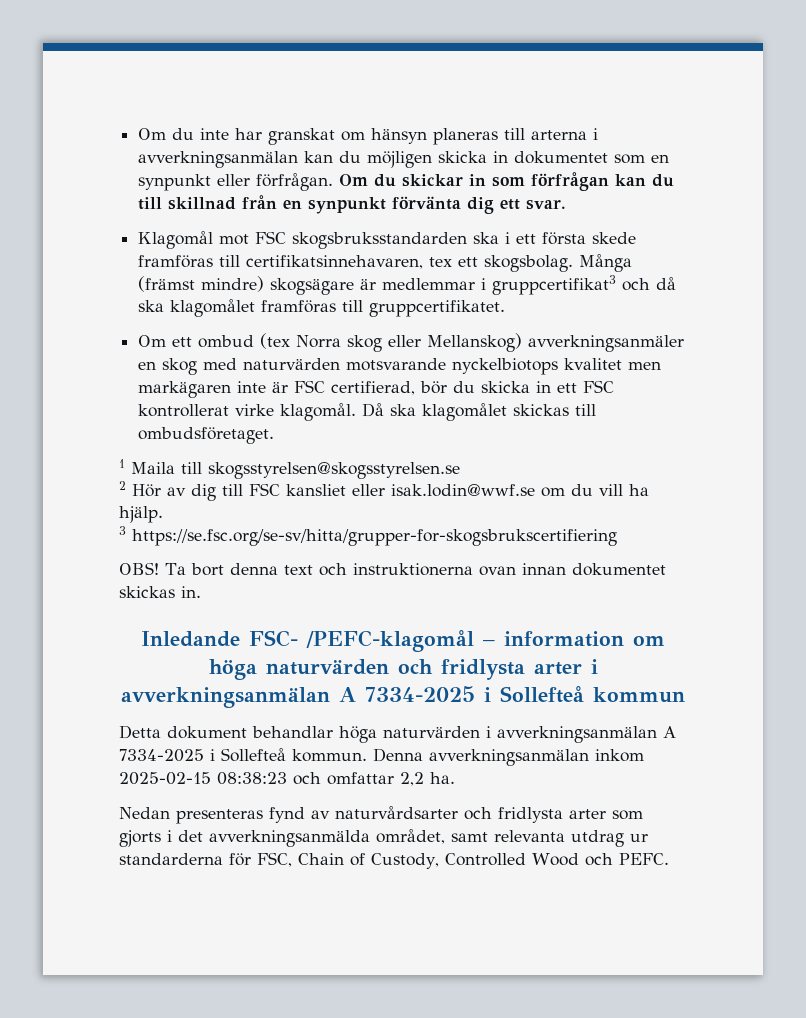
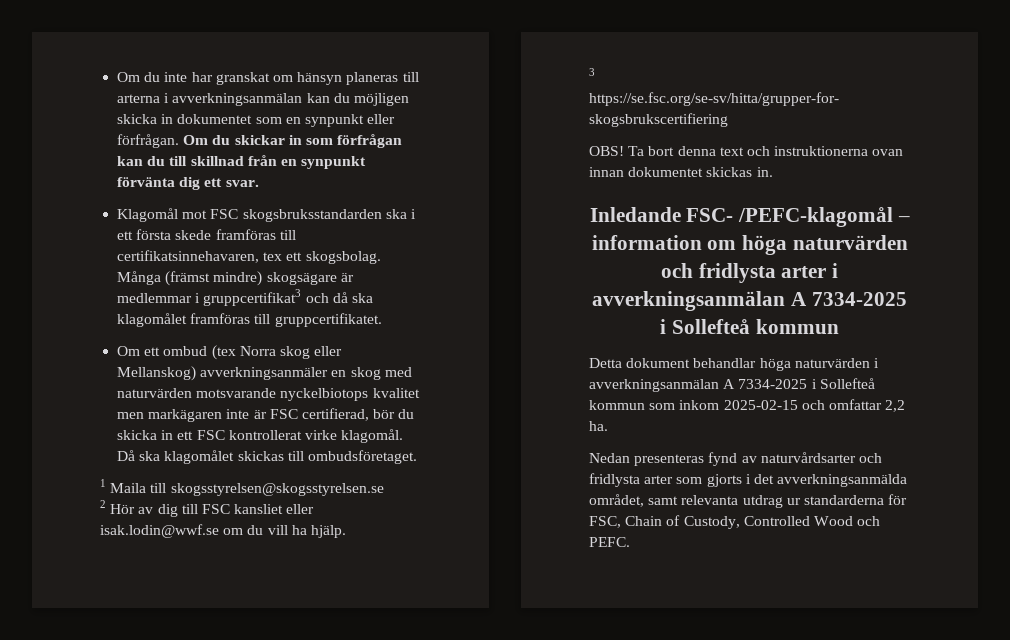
- Detta dokument behandlar höga naturvärden i avverkningsanmälan A 7334-2025 i Sollefteå kommun. Denna avverkningsanmälan inkom 2025-02-15 08:38:23 och omfattar 2,2 ha.
+ Detta dokument behandlar höga naturvärden i avverkningsanmälan A 7334-2025 i Sollefteå kommun som inkom 2025-02-15 och omfattar 2,2 ha.

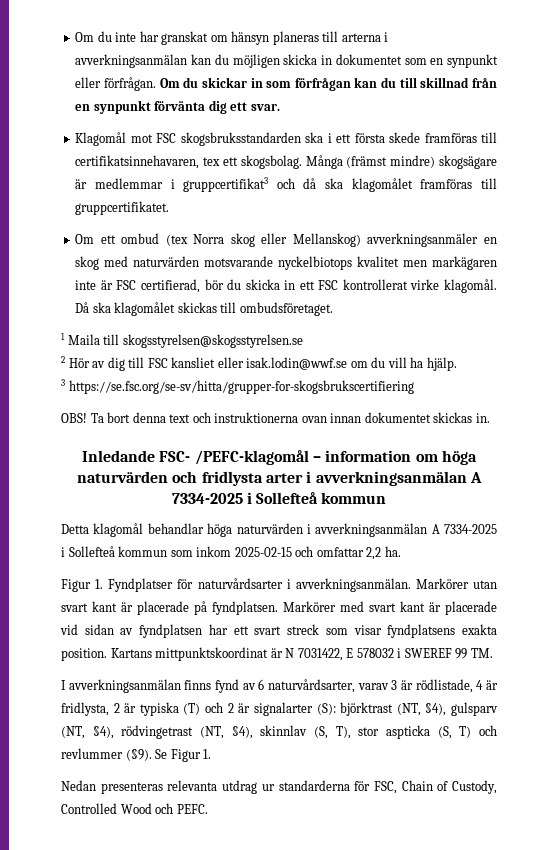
- Detta dokument behandlar höga naturvärden i avverkningsanmälan A 7334-2025 i Sollefteå kommun som inkom 2025-02-15 och omfattar 2,2 ha.
+ Detta klagomål behandlar höga naturvärden i avverkningsanmälan A 7334-2025 i Sollefteå kommun som inkom 2025-02-15 och omfattar 2,2 ha.
- Nedan presenteras fynd av naturvårdsarter och fridlysta arter som gjorts i det avverkningsanmälda området, samt relevanta utdrag ur standarderna för FSC, Chain of Custody, Controlled Wood och PEFC.
+ Figur 1. Fyndplatser för naturvårdsarter i avverkningsanmälan. Markörer utan svart kant är placerade på fyndplatsen. Markörer med svart kant är placerade vid sidan av fyndplatsen har ett svart streck som visar fyndplatsens exakta position. Kartans mittpunktskoordinat är N 7031422, E 578032 i SWEREF 99 TM.
+ I avverkningsanmälan finns fynd av 6 naturvårdsarter, varav 3 är rödlistade, 4 är fridlysta, 2 är typiska (T) och 2 är signalarter (S): björktrast (NT, §4), gulsparv (NT, §4), rödvingetrast (NT, §4), skinnlav (S, T), stor aspticka (S, T) och revlummer (§9). Se Figur 1.
+ Nedan presenteras relevanta utdrag ur standarderna för FSC, Chain of Custody, Controlled Wood och PEFC.

